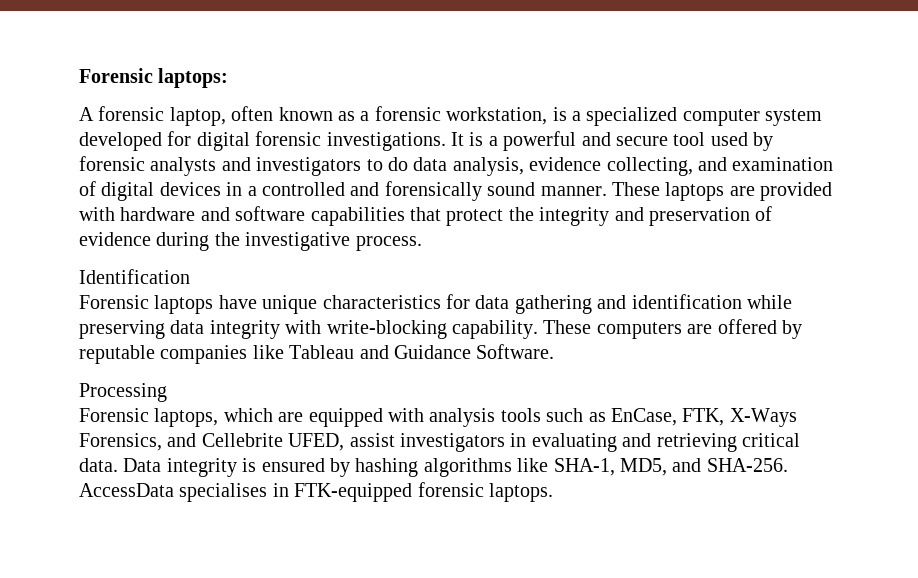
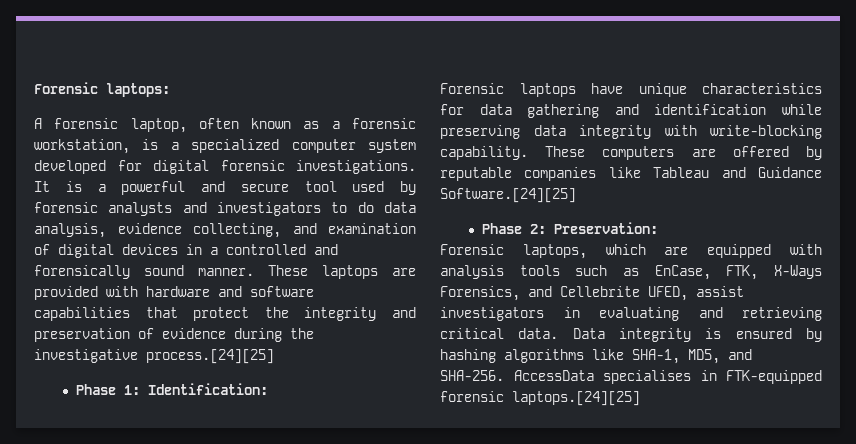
- These laptops are provided with hardware and software capabilities that protect the integrity and preservation of evidence during the investigative process.
- Identification
+ These laptops are provided with hardware and software capabilities that protect the integrity and preservation of evidence during the investigative process.[24][25]
+ Phase 1: Identification:
- These computers are offered by reputable companies like Tableau and Guidance Software.
- Processing
+ These computers are offered by reputable companies like Tableau and Guidance Software.[24][25]
+ Phase 2: Preservation:
- AccessData specialises in FTK-equipped forensic laptops.
+ AccessData specialises in FTK-equipped forensic laptops.[24][25]

